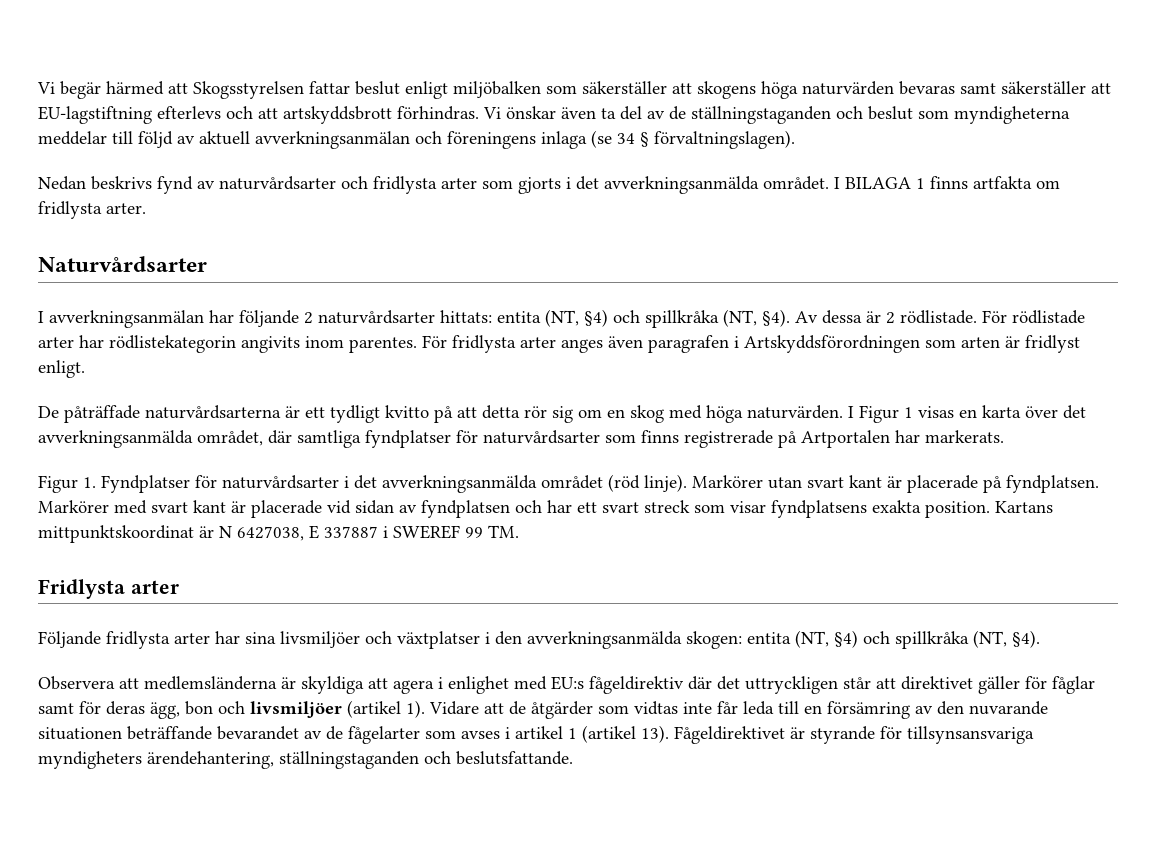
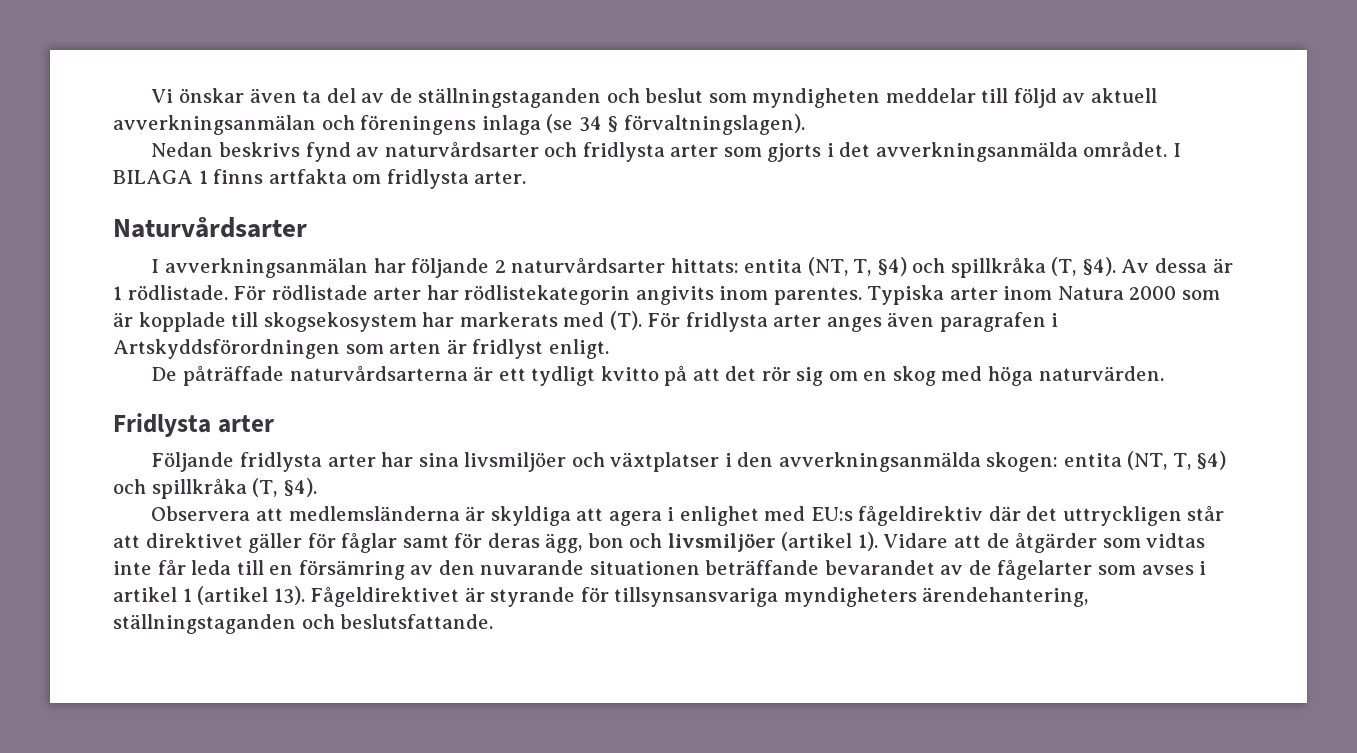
- Vi begär härmed att Skogsstyrelsen fattar beslut enligt miljöbalken som säkerställer att skogens höga naturvärden bevaras samt säkerställer att EU-lagstiftning efterlevs och att artskyddsbrott förhindras. Vi önskar även ta del av de ställningstaganden och beslut som myndigheterna meddelar till följd av aktuell avverkningsanmälan och föreningens inlaga (se 34 § förvaltningslagen).
+ Vi önskar även ta del av de ställningstaganden och beslut som myndigheten meddelar till följd av aktuell avverkningsanmälan och föreningens inlaga (se 34 § förvaltningslagen).
- I avverkningsanmälan har följande 2 naturvårdsarter hittats: entita (NT, §4) och spillkråka (NT, §4).
+ I avverkningsanmälan har följande 2 naturvårdsarter hittats: entita (NT, T, §4) och spillkråka (T, §4).
- Av dessa är 2 rödlistade.
+ Av dessa är 1 rödlistade.
- För fridlysta arter anges även paragrafen i Artskyddsförordningen som arten är fridlyst enligt.
+ Typiska arter inom Natura 2000 som är kopplade till skogsekosystem har markerats med (T). För fridlysta arter anges även paragrafen i Artskyddsförordningen som arten är fridlyst enligt.
- De påträffade naturvårdsarterna är ett tydligt kvitto på att detta rör sig om en skog med höga naturvärden. I Figur 1 visas en karta över det avverkningsanmälda området, där samtliga fyndplatser för naturvårdsarter som finns registrerade på Artportalen har markerats.
- Figur 1. Fyndplatser för naturvårdsarter i det avverkningsanmälda området (röd linje). Markörer utan svart kant är placerade på fyndplatsen. Markörer med svart kant är placerade vid sidan av fyndplatsen och har ett svart streck som visar fyndplatsens exakta position. Kartans mittpunktskoordinat är N 6427038, E 337887 i SWEREF 99 TM.
+ De påträffade naturvårdsarterna är ett tydligt kvitto på att det rör sig om en skog med höga naturvärden.
- Följande fridlysta arter har sina livsmiljöer och växtplatser i den avverkningsanmälda skogen: entita (NT, §4) och spillkråka (NT, §4).
+ Följande fridlysta arter har sina livsmiljöer och växtplatser i den avverkningsanmälda skogen: entita (NT, T, §4) och spillkråka (T, §4).

